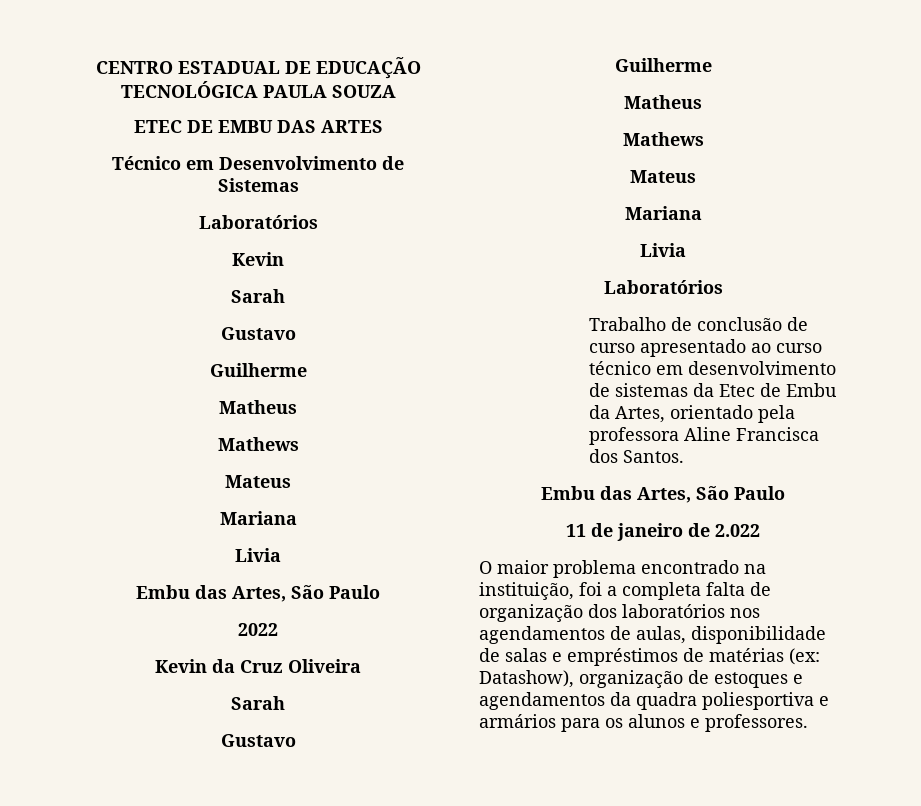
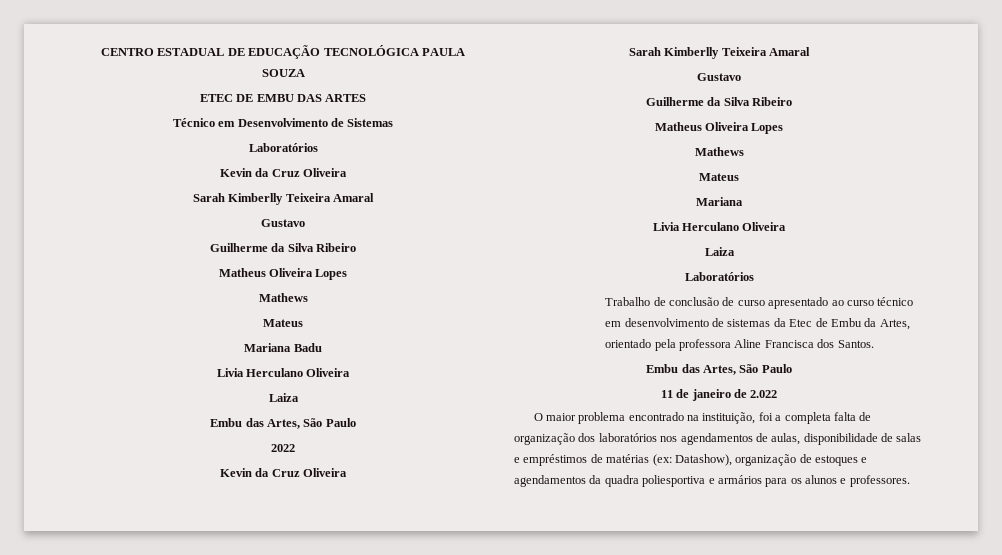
  Técnico em Desenvolvimento de Sistemas
  Laboratórios
- Kevin
- Sarah
+ Kevin da Cruz Oliveira
+ Sarah Kimberlly Teixeira Amaral
  Gustavo
- Guilherme
- Matheus
+ Guilherme da Silva Ribeiro
+ Matheus Oliveira Lopes
  Mathews
  Mateus
- Mariana
- Livia
+ Mariana Badu
+ Livia Herculano Oliveira
+ Laiza
  2022
  Kevin da Cruz Oliveira
- Sarah
+ Sarah Kimberlly Teixeira Amaral
  Gustavo
- Guilherme
- Matheus
+ Guilherme da Silva Ribeiro
+ Matheus Oliveira Lopes
  Mathews
  Mateus
  Mariana
- Livia
+ Livia Herculano Oliveira
+ Laiza

